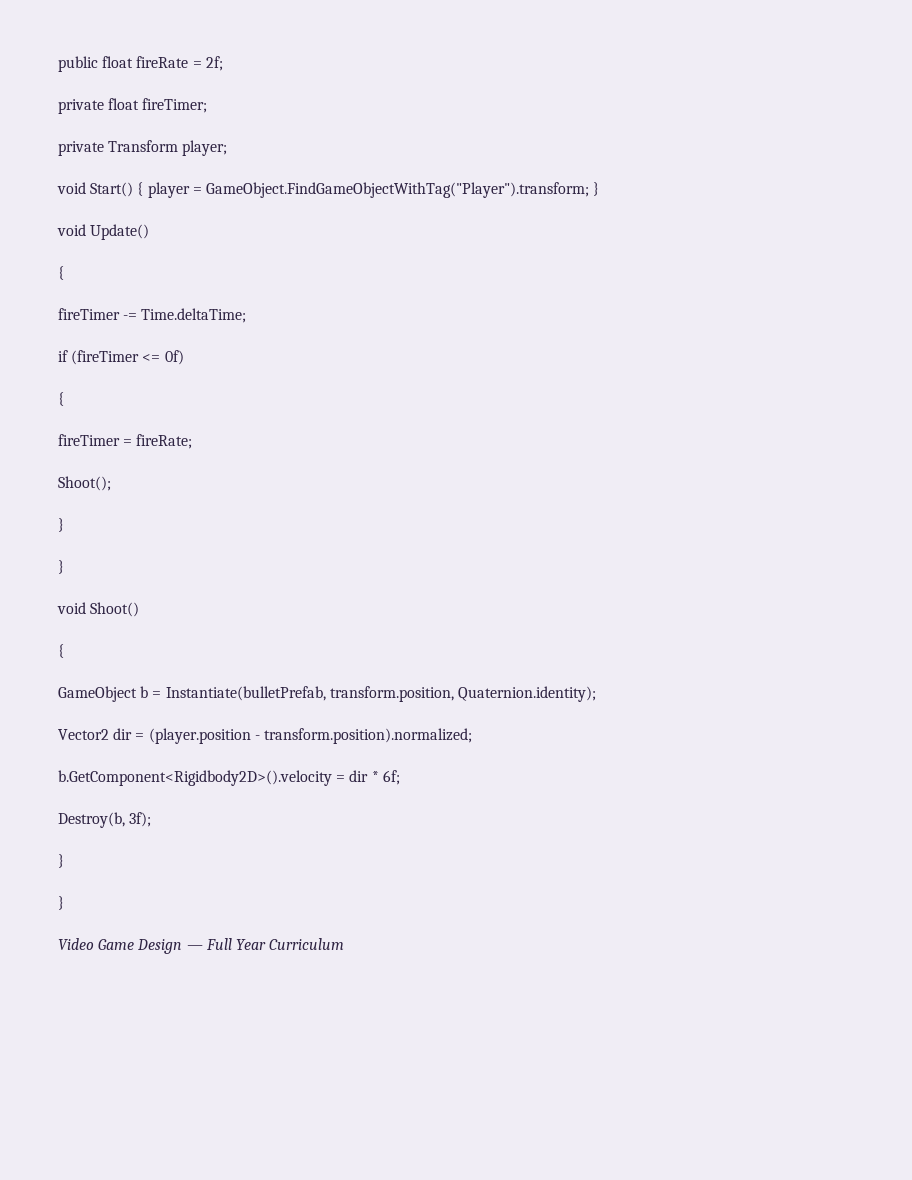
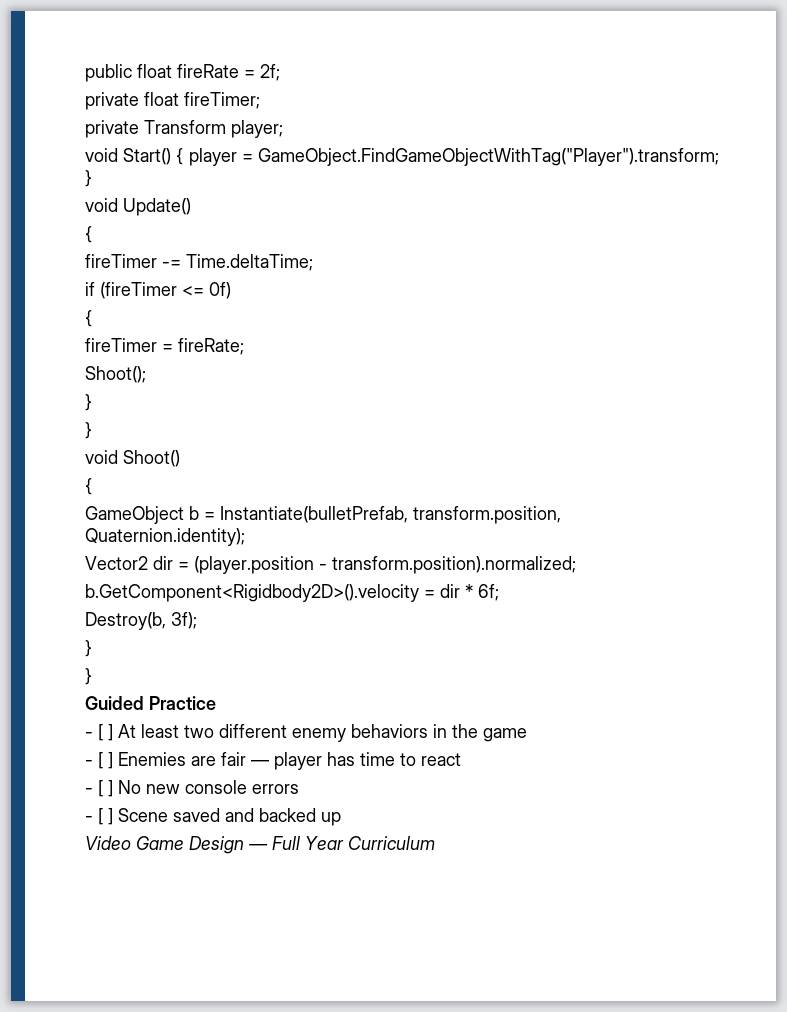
+ Guided Practice
+ - [ ] At least two different enemy behaviors in the game
+ - [ ] Enemies are fair — player has time to react
+ - [ ] No new console errors
+ - [ ] Scene saved and backed up

